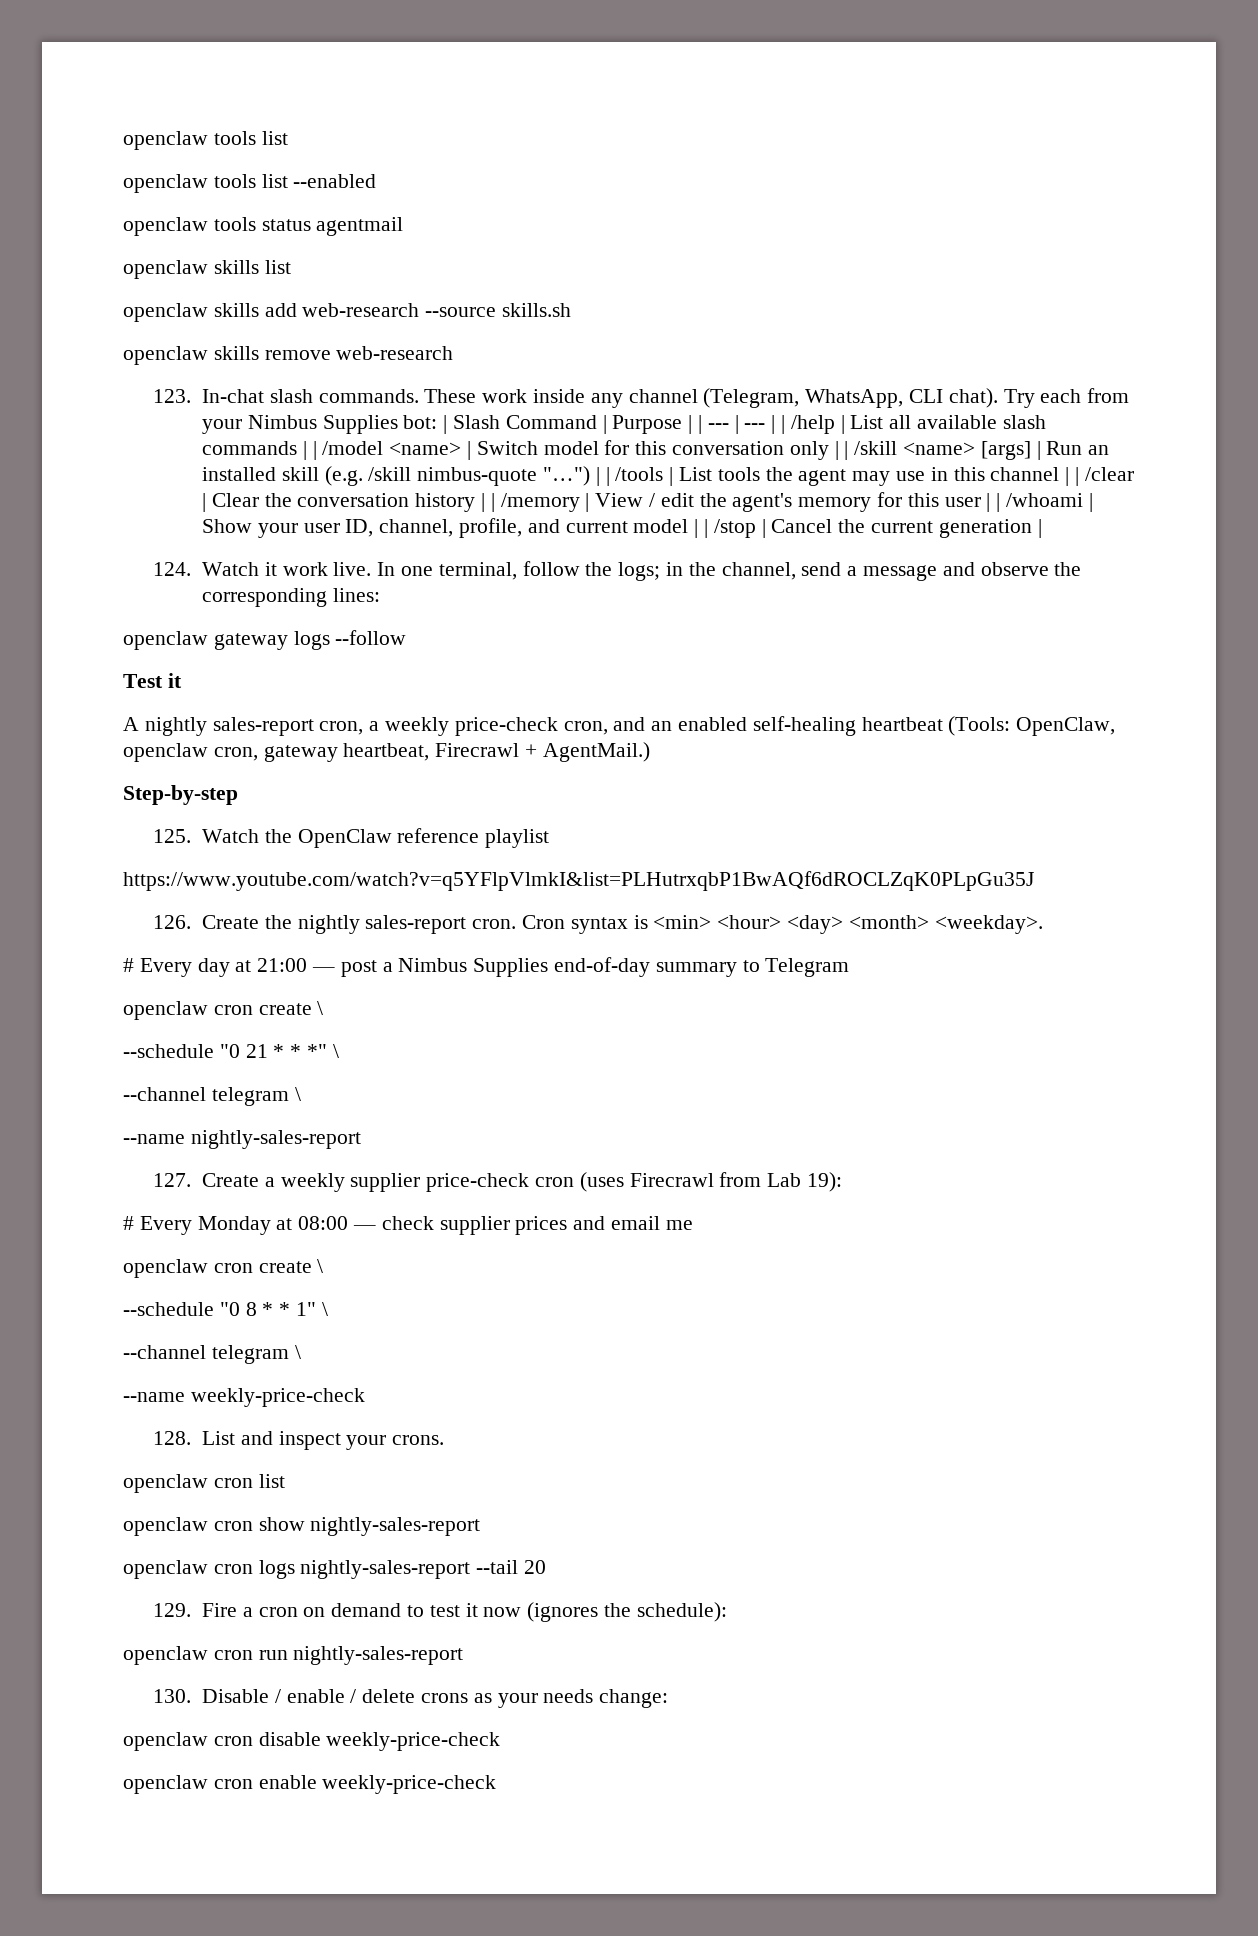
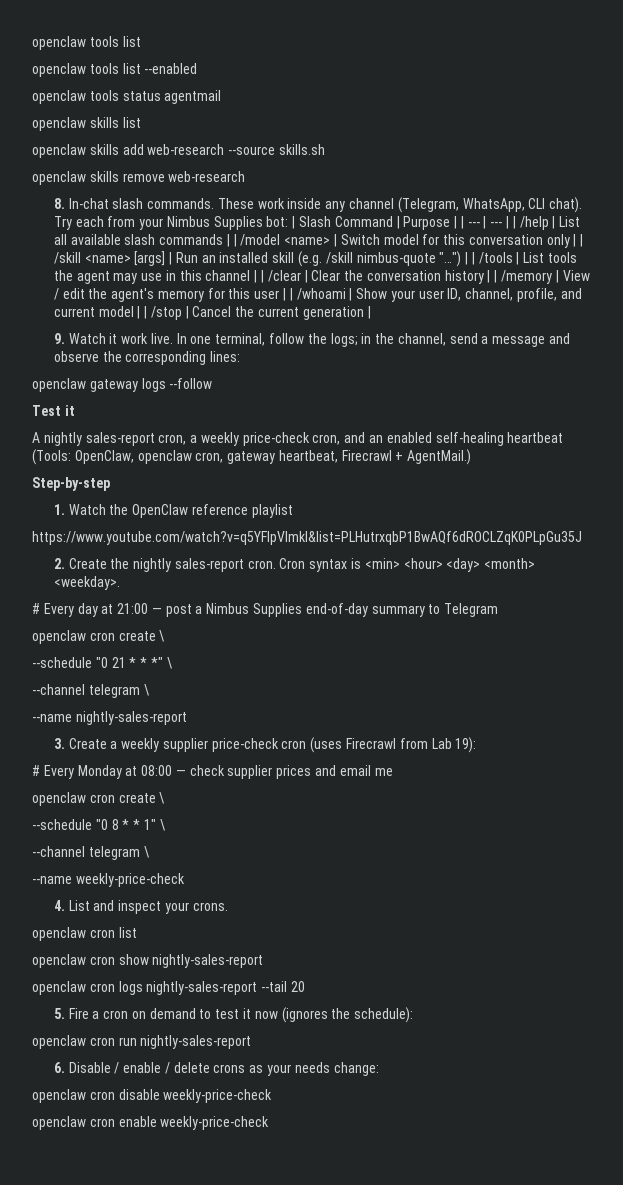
- 123. In-chat slash commands.
+ 8. In-chat slash commands.
- 124. Watch it work live.
+ 9. Watch it work live.
- 125. Watch the OpenClaw reference playlist
+ 1. Watch the OpenClaw reference playlist
- 126. Create the nightly sales-report cron.
+ 2. Create the nightly sales-report cron.
- 127. Create a weekly supplier price-check cron (uses Firecrawl from Lab 19):
+ 3. Create a weekly supplier price-check cron (uses Firecrawl from Lab 19):
- 128. List and inspect your crons.
+ 4. List and inspect your crons.
- 129. Fire a cron on demand to test it now (ignores the schedule):
+ 5. Fire a cron on demand to test it now (ignores the schedule):
- 130. Disable / enable / delete crons as your needs change:
+ 6. Disable / enable / delete crons as your needs change:

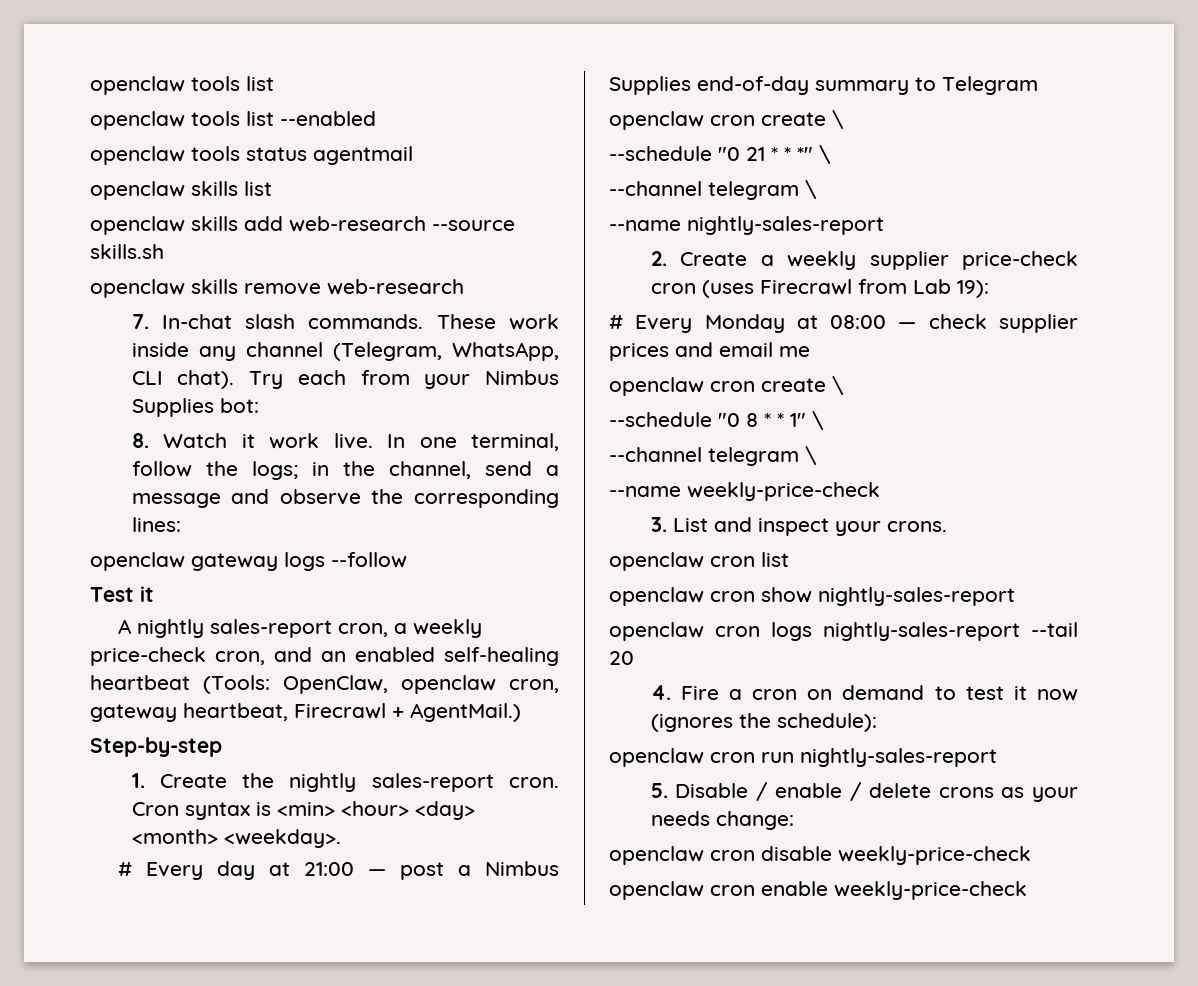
- 8. In-chat slash commands.
+ 7. In-chat slash commands.
- Try each from your Nimbus Supplies bot: | Slash Command | Purpose | | --- | --- | | /help | List all available slash commands | | /model <name> | Switch model for this conversation only | | /skill <name> [args] | Run an installed skill (e.g. /skill nimbus-quote "…") | | /tools | List tools the agent may use in this channel | | /clear | Clear the conversation history | | /memory | View / edit the agent's memory for this user | | /whoami | Show your user ID, channel, profile, and current model | | /stop | Cancel the current generation |
- 9. Watch it work live.
+ Try each from your Nimbus Supplies bot:
+ 8. Watch it work live.
- 1. Watch the OpenClaw reference playlist
- https://www.youtube.com/watch?v=q5YFlpVlmkI&list=PLHutrxqbP1BwAQf6dROCLZqK0PLpGu35J
- 2. Create the nightly sales-report cron.
+ 1. Create the nightly sales-report cron.
- 3. Create a weekly supplier price-check cron (uses Firecrawl from Lab 19):
+ 2. Create a weekly supplier price-check cron (uses Firecrawl from Lab 19):
- 4. List and inspect your crons.
+ 3. List and inspect your crons.
- 5. Fire a cron on demand to test it now (ignores the schedule):
+ 4. Fire a cron on demand to test it now (ignores the schedule):
- 6. Disable / enable / delete crons as your needs change:
+ 5. Disable / enable / delete crons as your needs change:

